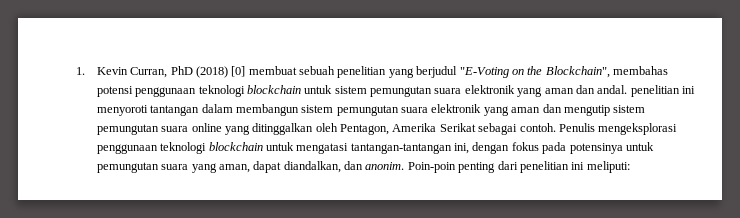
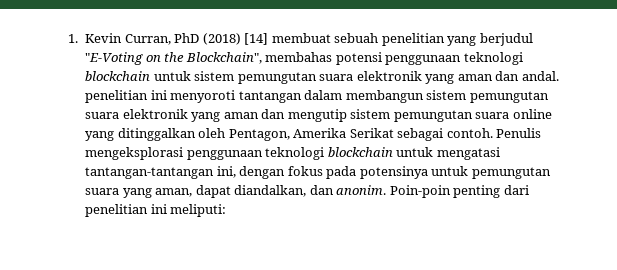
- 1. Kevin Curran, PhD (2018) [0] membuat sebuah penelitian yang berjudul "E-Voting on the Blockchain", membahas potensi penggunaan teknologi blockchain untuk sistem pemungutan suara elektronik yang aman dan andal. penelitian ini menyoroti tantangan dalam membangun sistem pemungutan suara elektronik yang aman dan mengutip sistem pemungutan suara online yang ditinggalkan oleh Pentagon, Amerika Serikat sebagai contoh.
+ 1. Kevin Curran, PhD (2018) [14] membuat sebuah penelitian yang berjudul "E-Voting on the Blockchain", membahas potensi penggunaan teknologi blockchain untuk sistem pemungutan suara elektronik yang aman dan andal. penelitian ini menyoroti tantangan dalam membangun sistem pemungutan suara elektronik yang aman dan mengutip sistem pemungutan suara online yang ditinggalkan oleh Pentagon, Amerika Serikat sebagai contoh.

